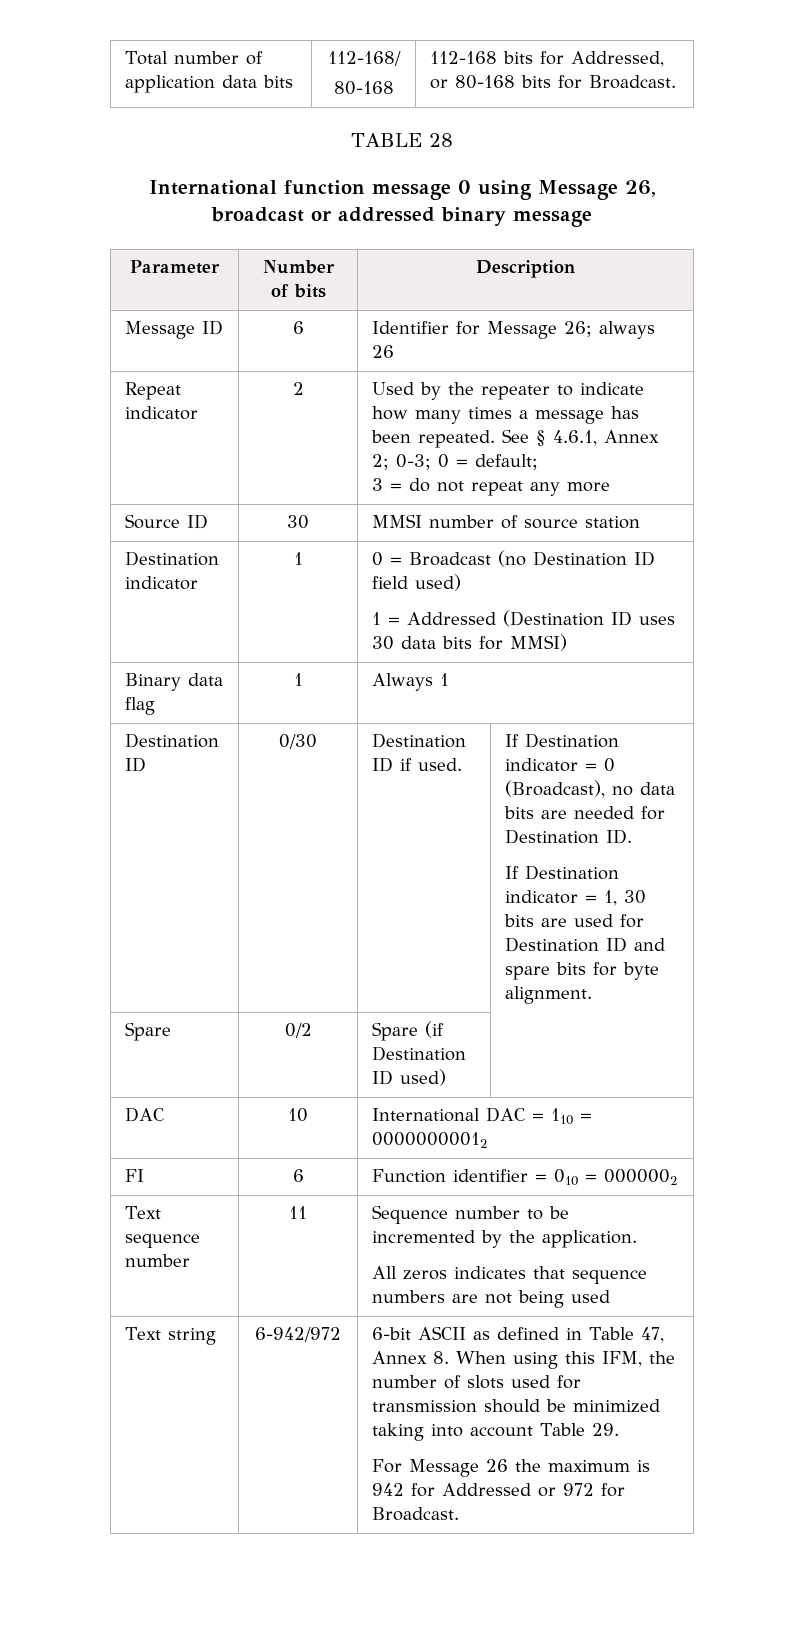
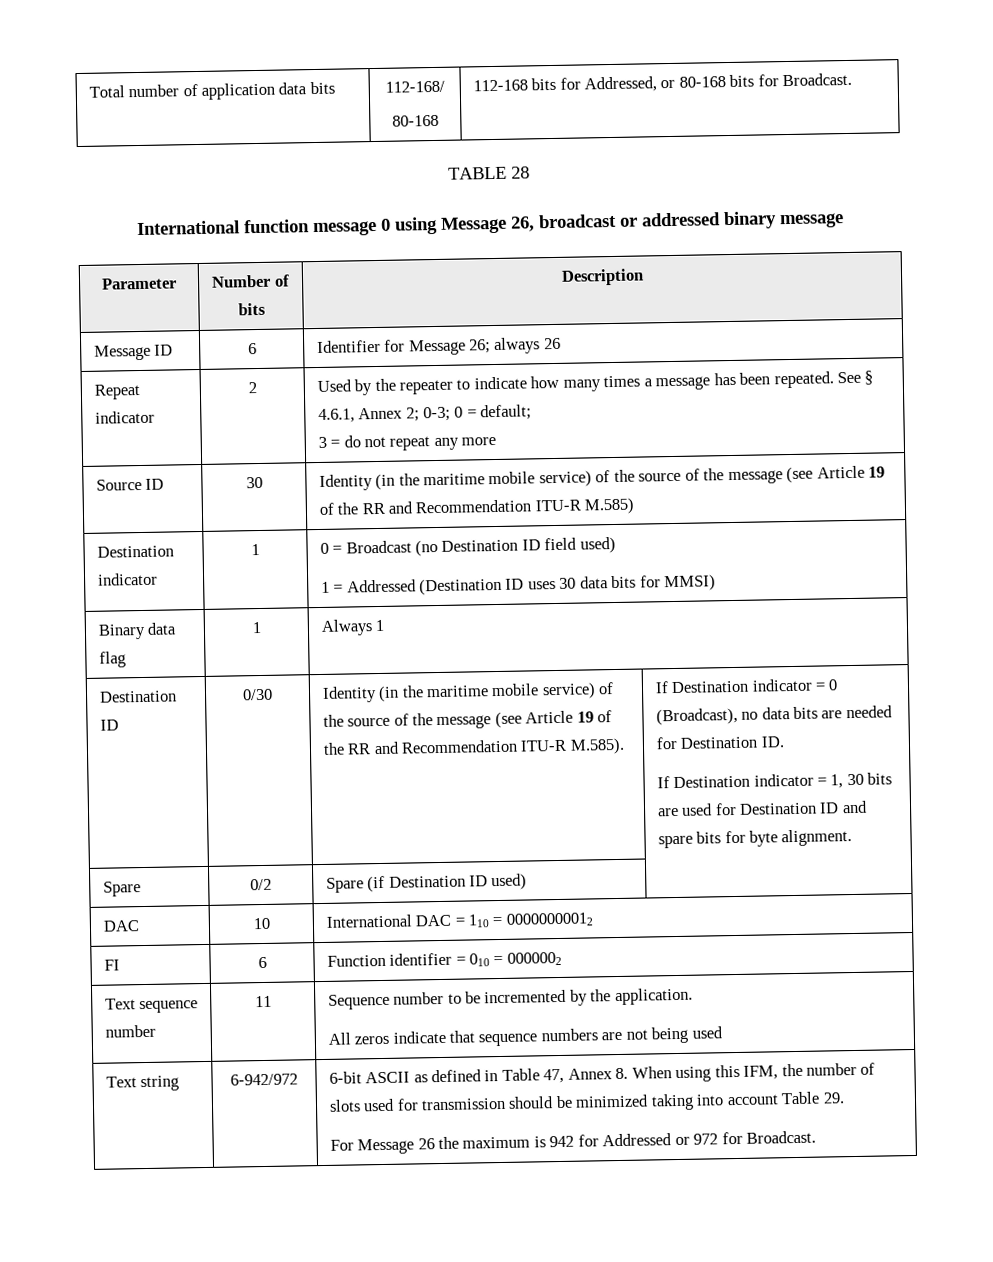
- Source ID | 30 | MMSI number of source station
+ Source ID | 30 | Identity (in the maritime mobile service) of the source of the message (see Article 19 of the RR and Recommendation ITU-R M.585)
- Destination ID if used.
+ Identity (in the maritime mobile service) of the source of the message (see Article 19 of the RR and Recommendation ITU-R M.585).
  Text sequence number | 11 | Sequence number to be incremented by the application.
- All zeros indicates that sequence numbers are not being used
+ All zeros indicate that sequence numbers are not being used

